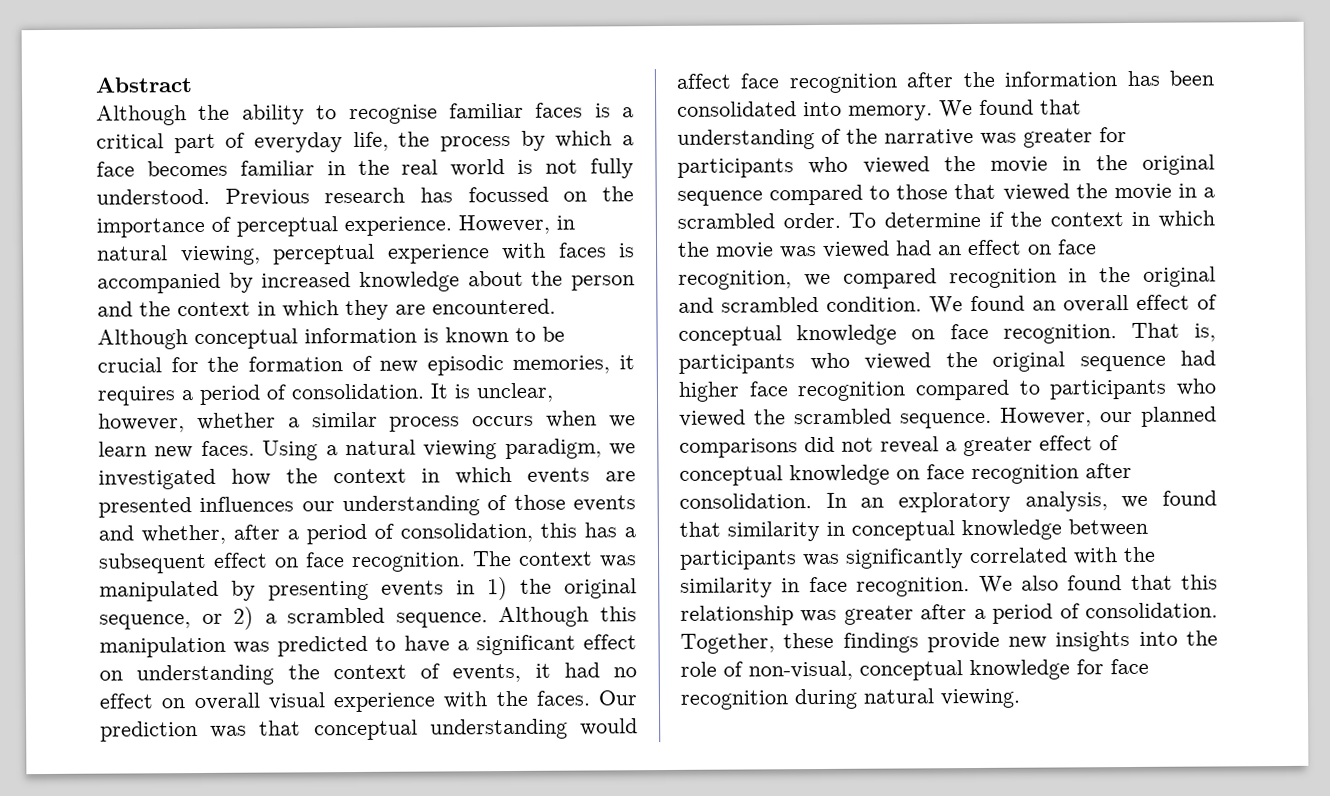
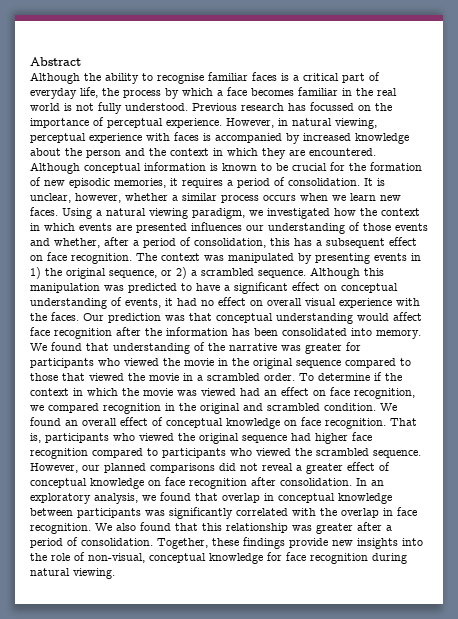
- Although this manipulation was predicted to have a significant effect on understanding the context of events, it had no effect on overall visual experience with the faces.
+ Although this manipulation was predicted to have a significant effect on conceptual understanding of events, it had no effect on overall visual experience with the faces.
- In an exploratory analysis, we found that similarity in conceptual knowledge between participants was significantly correlated with the similarity in face recognition.
+ In an exploratory analysis, we found that overlap in conceptual knowledge between participants was significantly correlated with the overlap in face recognition.

